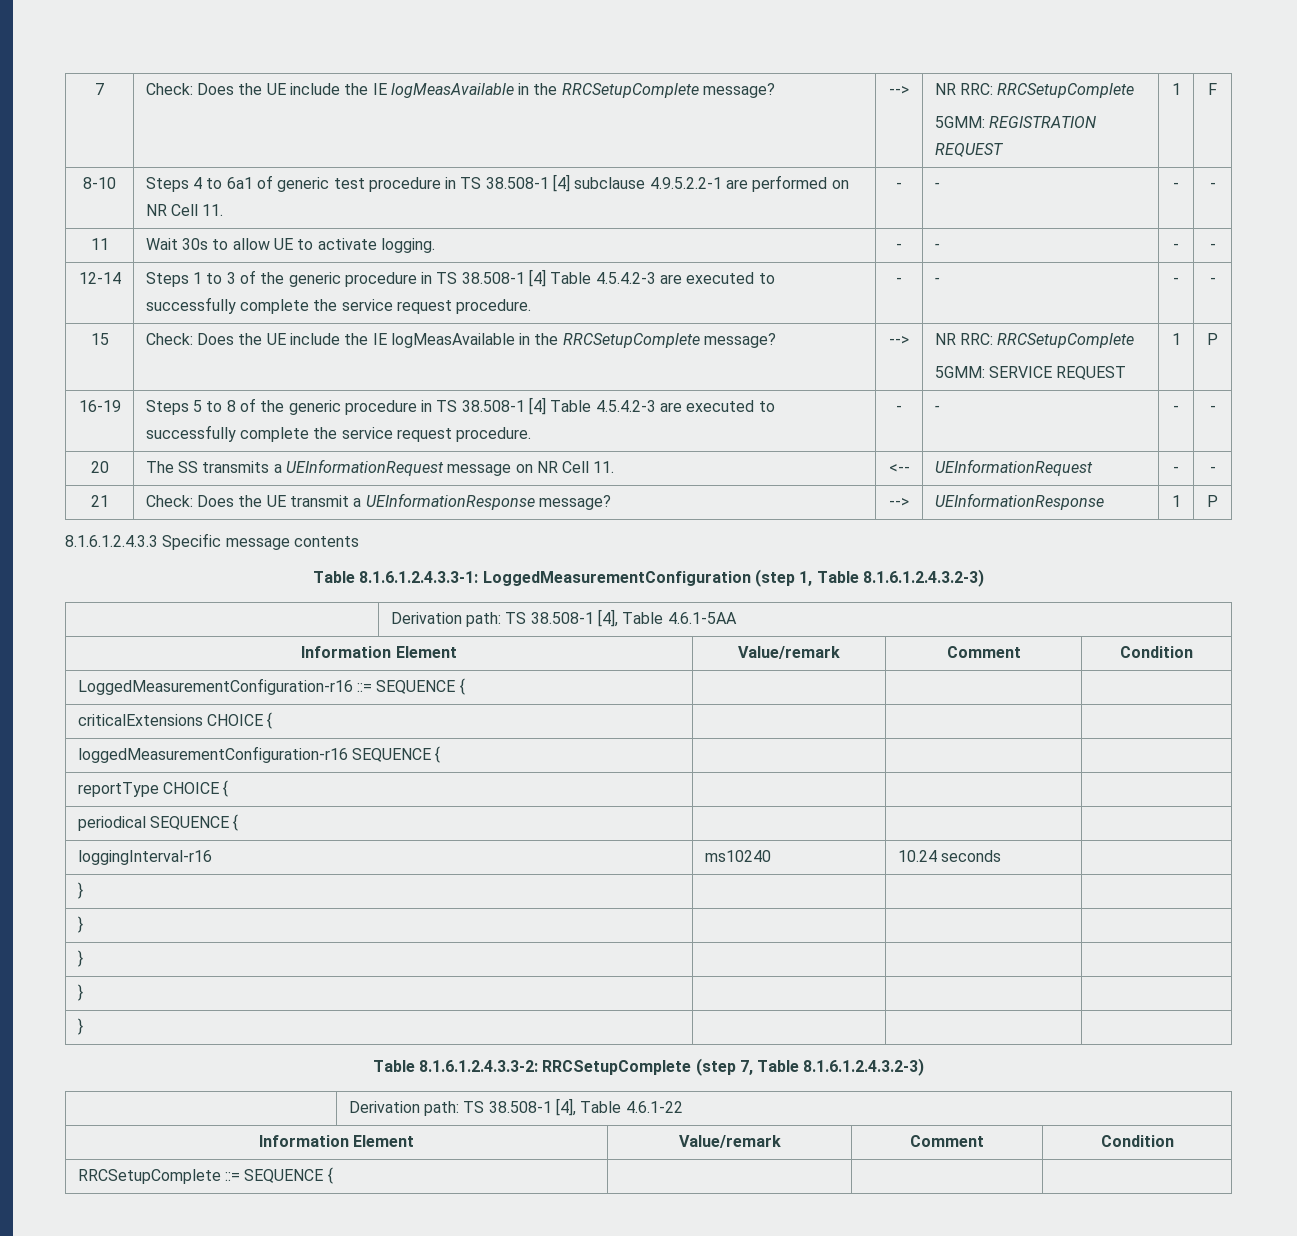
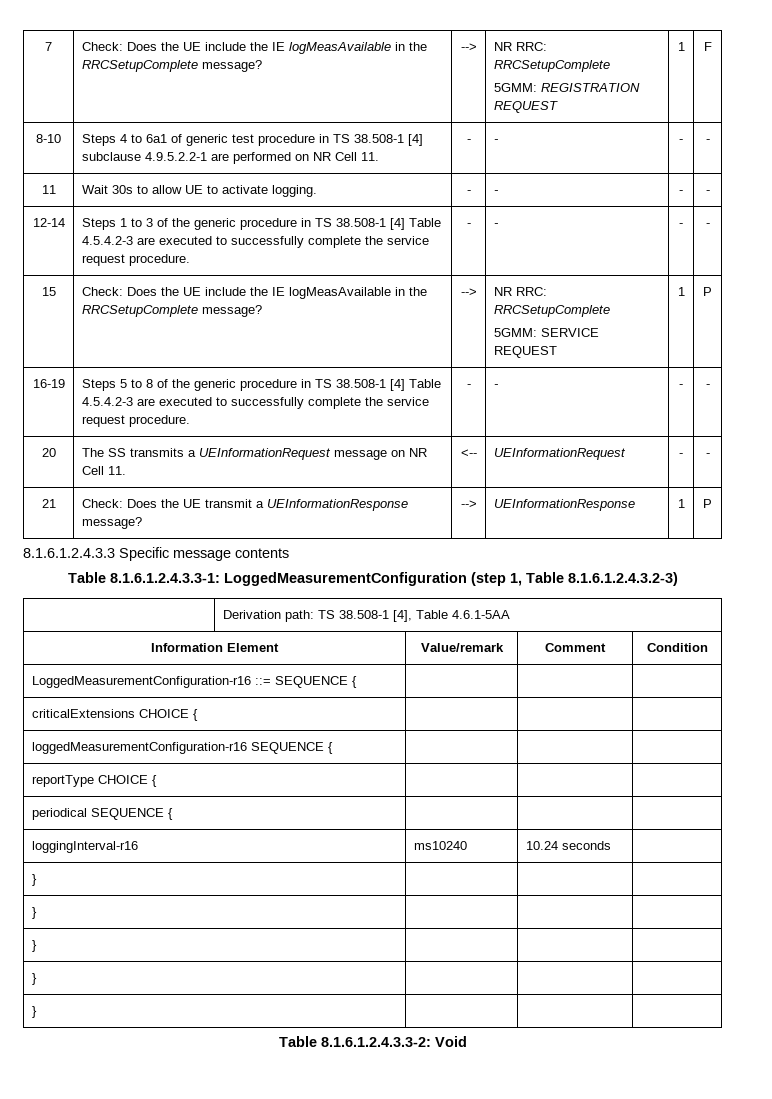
- Table 8.1.6.1.2.4.3.3-2: RRCSetupComplete (step 7, Table 8.1.6.1.2.4.3.2-3)
- | Derivation path: TS 38.508-1 [4], Table 4.6.1-22
- Information Element | Value/remark | Comment | Condition
- RRCSetupComplete ::= SEQUENCE { | | |
+ Table 8.1.6.1.2.4.3.3-2: Void

